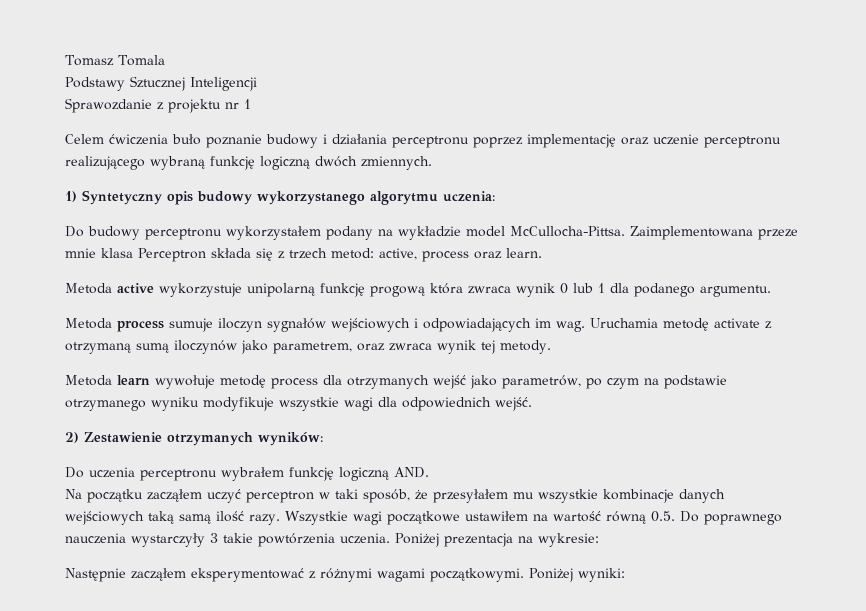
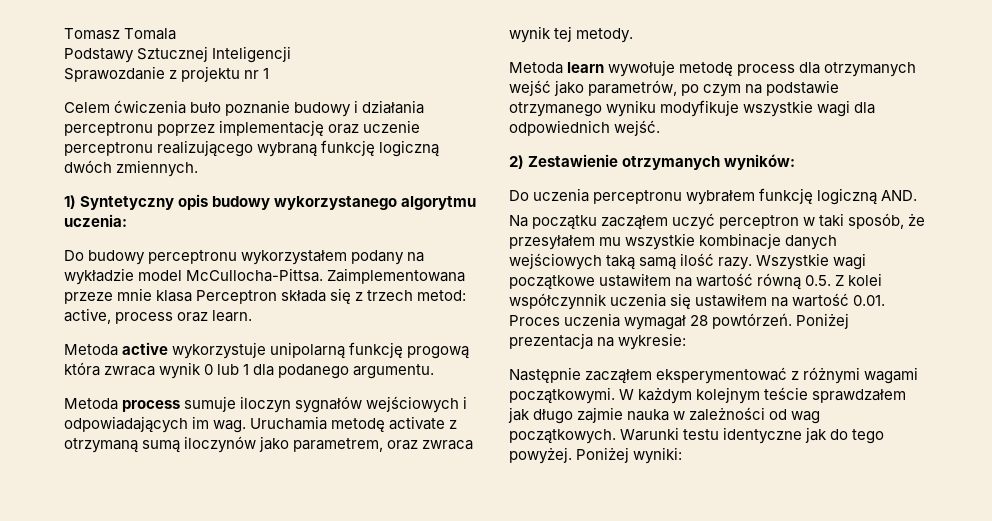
- Wszystkie wagi początkowe ustawiłem na wartość równą 0.5. Do poprawnego nauczenia wystarczyły 3 takie powtórzenia uczenia.
+ Wszystkie wagi początkowe ustawiłem na wartość równą 0.5. Z kolei współczynnik uczenia się ustawiłem na wartość 0.01. Proces uczenia wymagał 28 powtórzeń.
+ W każdym kolejnym teście sprawdzałem jak długo zajmie nauka w zależności od wag początkowych. Warunki testu identyczne jak do tego powyżej.

